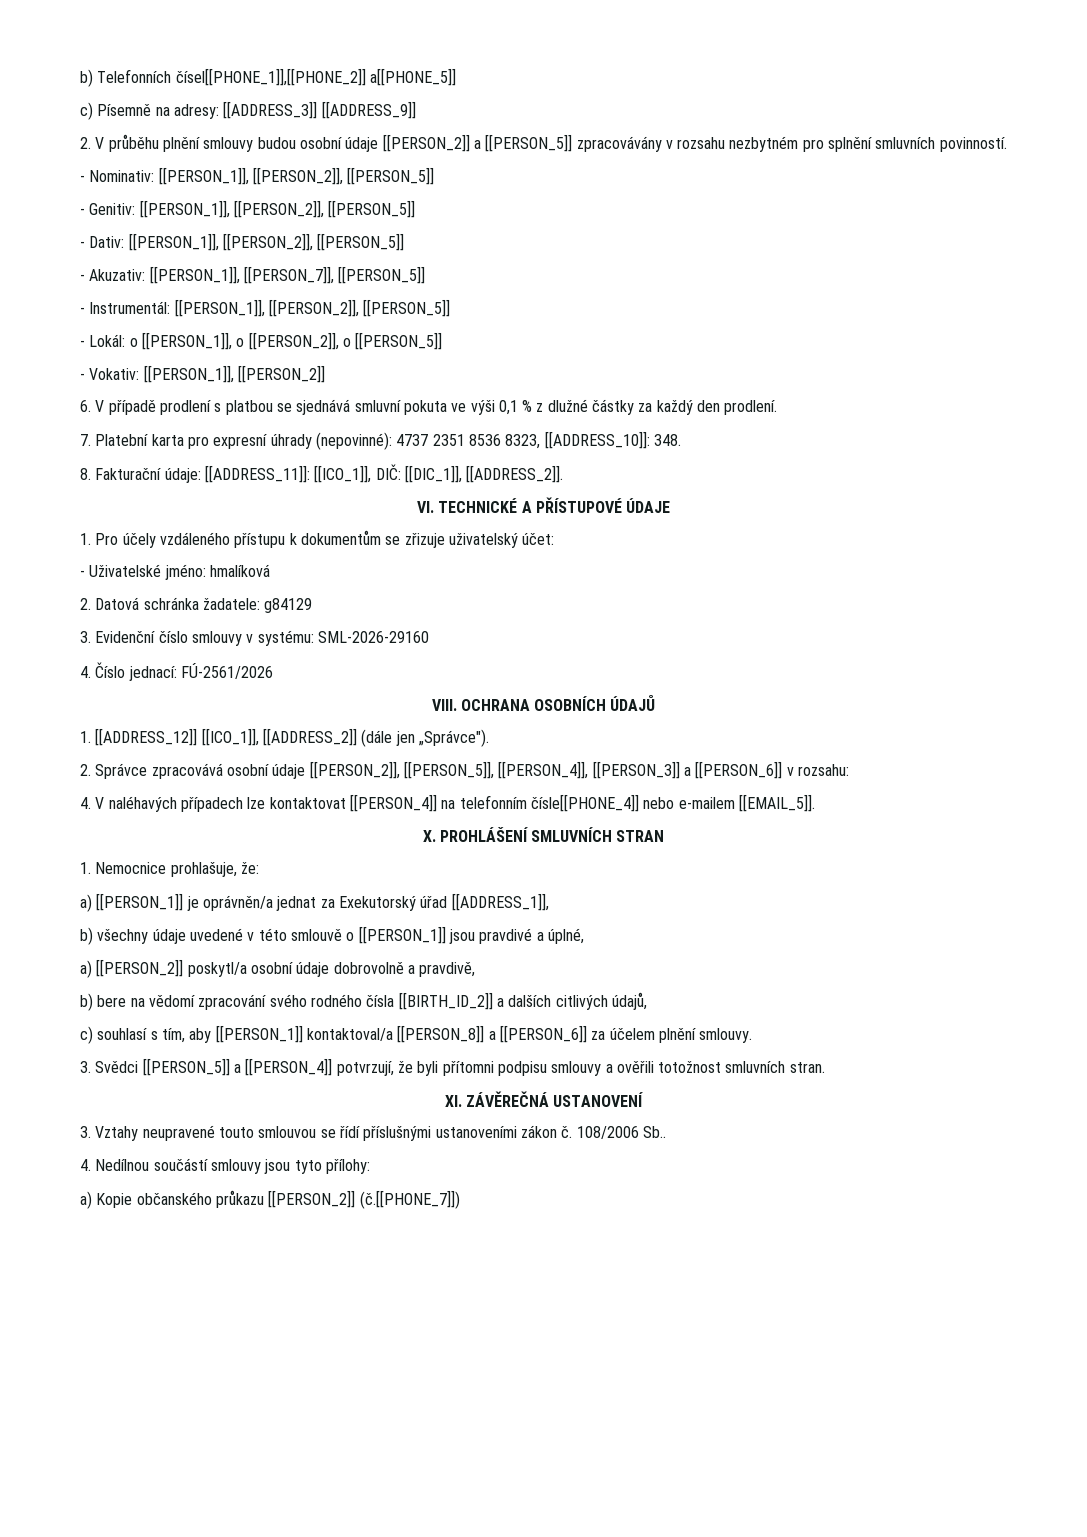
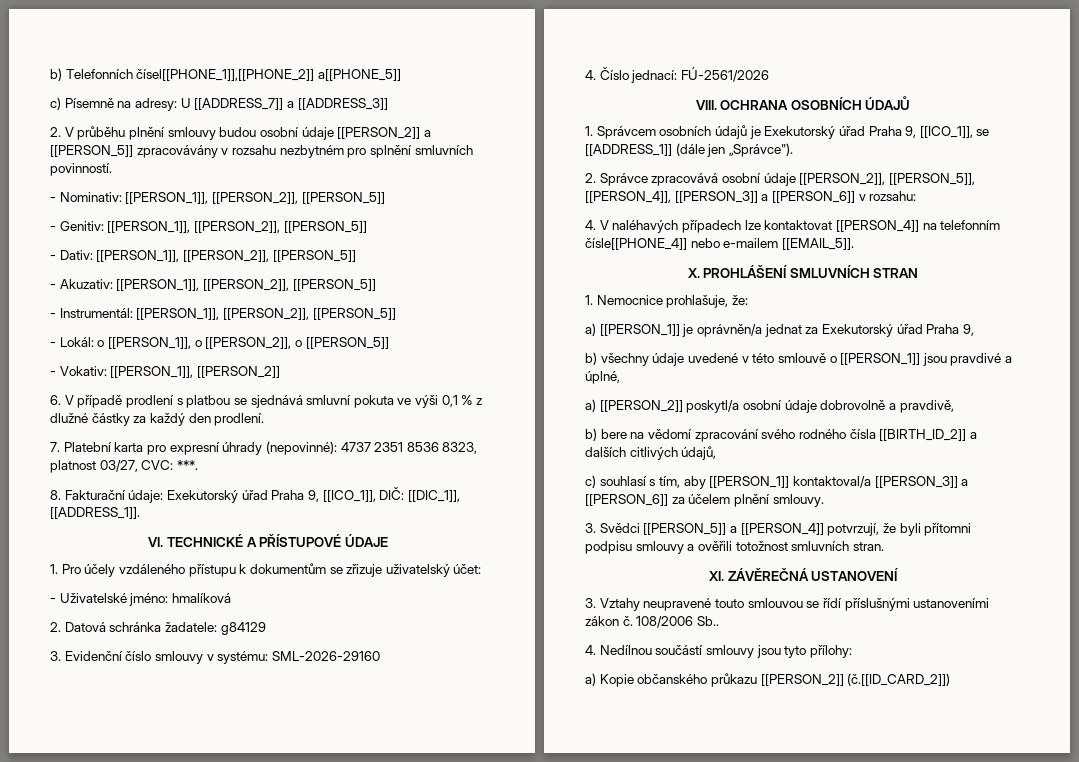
- c) Písemně na adresy: [[ADDRESS_3]] [[ADDRESS_9]]
+ c) Písemně na adresy: U [[ADDRESS_7]] a [[ADDRESS_3]]
- - Akuzativ: [[PERSON_1]], [[PERSON_7]], [[PERSON_5]]
+ - Akuzativ: [[PERSON_1]], [[PERSON_2]], [[PERSON_5]]
- 7. Platební karta pro expresní úhrady (nepovinné): 4737 2351 8536 8323, [[ADDRESS_10]]: 348.
+ 7. Platební karta pro expresní úhrady (nepovinné): 4737 2351 8536 8323, platnost 03/27, CVC: ***.
- 8. Fakturační údaje: [[ADDRESS_11]]: [[ICO_1]], DIČ: [[DIC_1]], [[ADDRESS_2]].
+ 8. Fakturační údaje: Exekutorský úřad Praha 9, [[ICO_1]], DIČ: [[DIC_1]], [[ADDRESS_1]].
- 1. [[ADDRESS_12]] [[ICO_1]], [[ADDRESS_2]] (dále jen „Správce").
+ 1. Správcem osobních údajů je Exekutorský úřad Praha 9, [[ICO_1]], se [[ADDRESS_1]] (dále jen „Správce").
- a) [[PERSON_1]] je oprávněn/a jednat za Exekutorský úřad [[ADDRESS_1]],
+ a) [[PERSON_1]] je oprávněn/a jednat za Exekutorský úřad Praha 9,
- c) souhlasí s tím, aby [[PERSON_1]] kontaktoval/a [[PERSON_8]] a [[PERSON_6]] za účelem plnění smlouvy.
+ c) souhlasí s tím, aby [[PERSON_1]] kontaktoval/a [[PERSON_3]] a [[PERSON_6]] za účelem plnění smlouvy.
- a) Kopie občanského průkazu [[PERSON_2]] (č.[[PHONE_7]])
+ a) Kopie občanského průkazu [[PERSON_2]] (č.[[ID_CARD_2]])

